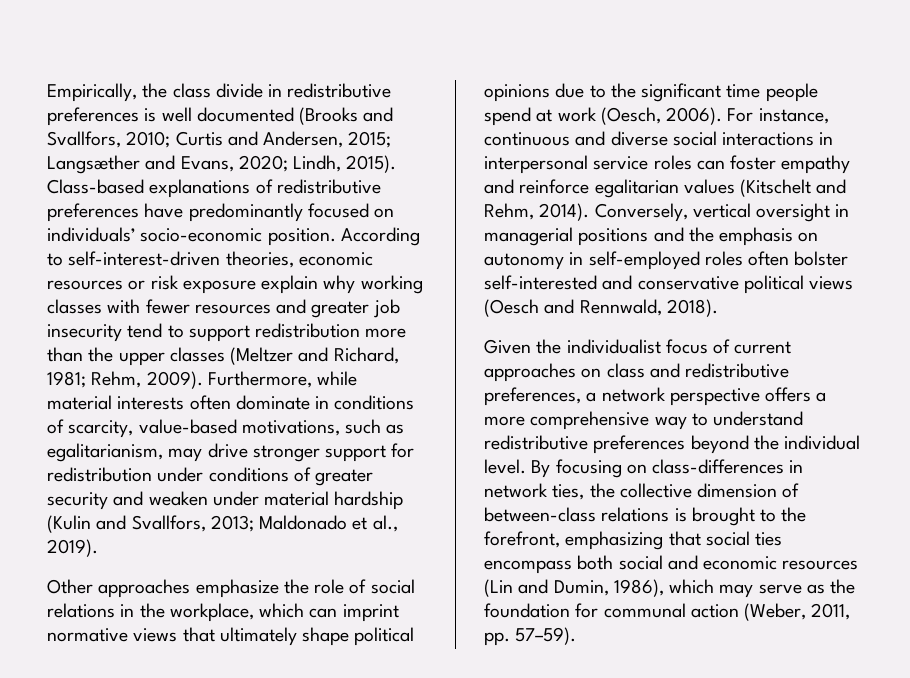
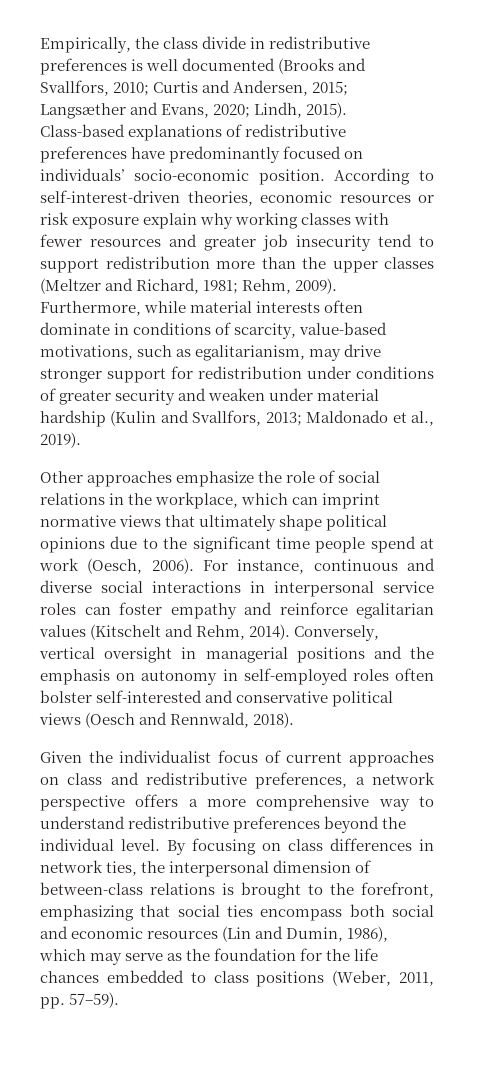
- By focusing on class-differences in network ties, the collective dimension of between-class relations is brought to the forefront, emphasizing that social ties encompass both social and economic resources (Lin and Dumin, 1986), which may serve as the foundation for communal action (Weber, 2011, pp. 57–59).
+ By focusing on class differences in network ties, the interpersonal dimension of between-class relations is brought to the forefront, emphasizing that social ties encompass both social and economic resources (Lin and Dumin, 1986), which may serve as the foundation for the life chances embedded to class positions (Weber, 2011, pp. 57–59).

